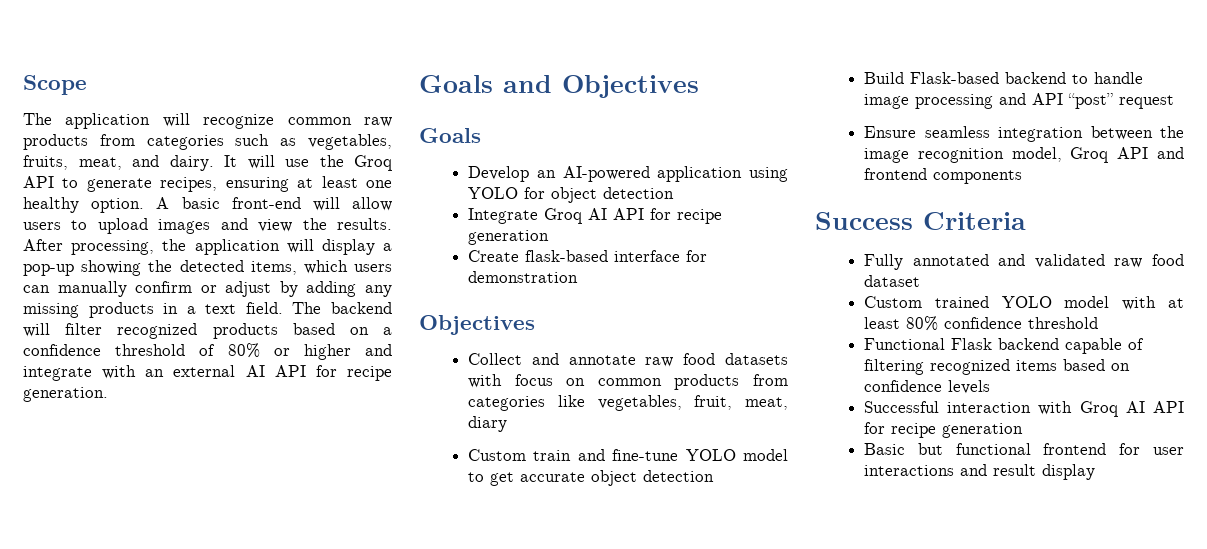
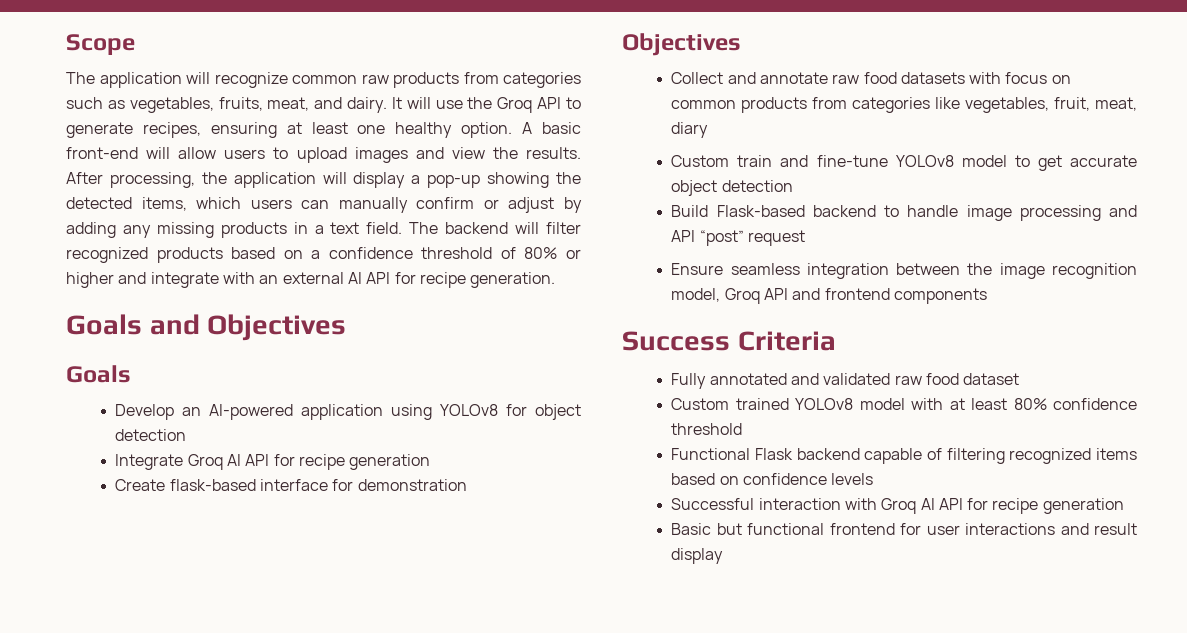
- Develop an AI-powered application using YOLO for object detection
+ Develop an AI-powered application using YOLOv8 for object detection
- Custom train and fine-tune YOLO model to get accurate object detection
+ Custom train and fine-tune YOLOv8 model to get accurate object detection
- Custom trained YOLO model with at least 80% confidence threshold
+ Custom trained YOLOv8 model with at least 80% confidence threshold

